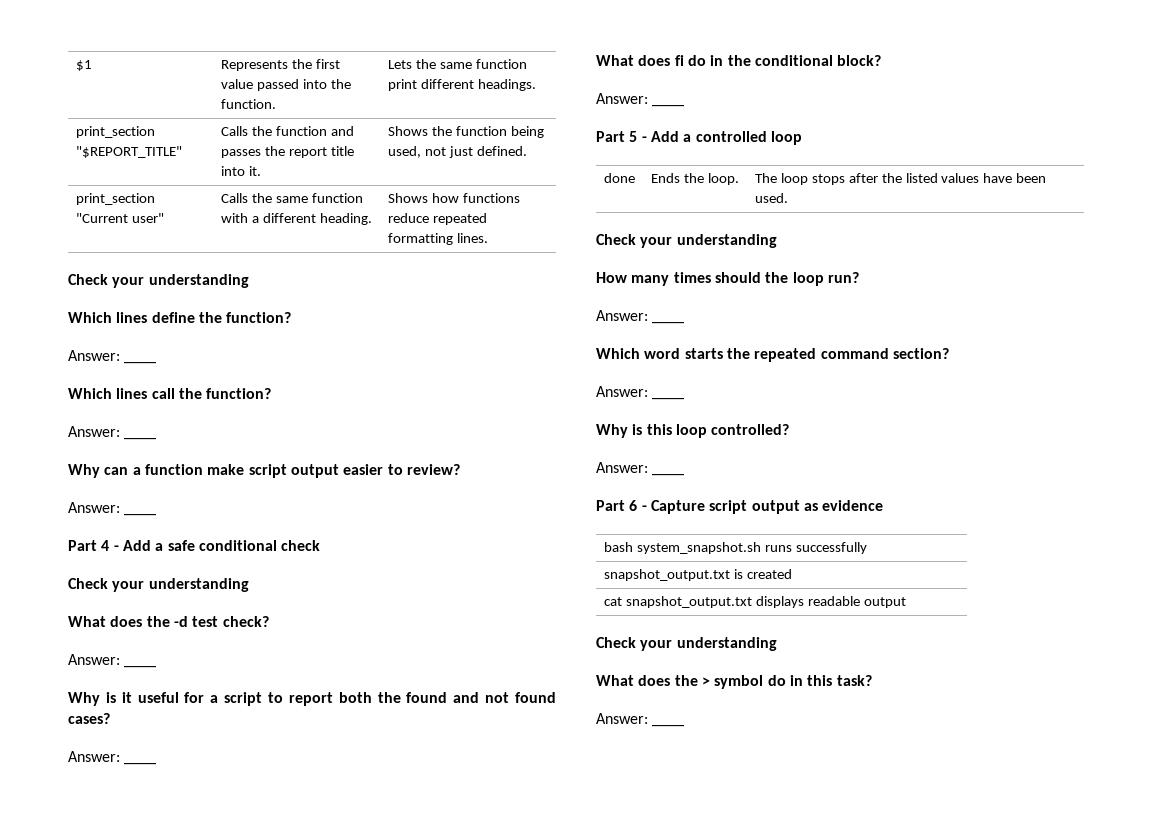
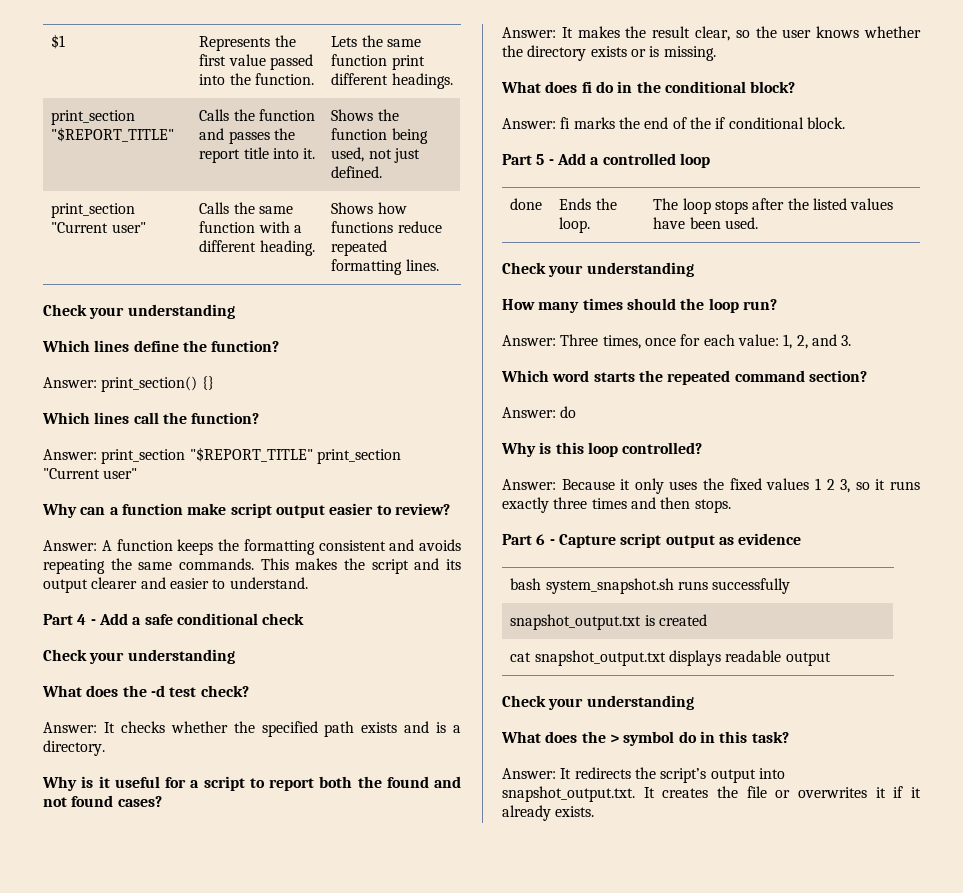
  Which lines define the function?
- Answer: ____
+ Answer: print_section() {}
  Which lines call the function?
- Answer: ____
+ Answer: print_section "$REPORT_TITLE" print_section "Current user"
  Why can a function make script output easier to review?
- Answer: ____
+ Answer: A function keeps the formatting consistent and avoids repeating the same commands. This makes the script and its output clearer and easier to understand.
  What does the -d test check?
- Answer: ____
+ Answer: It checks whether the specified path exists and is a directory.
  Why is it useful for a script to report both the found and not found cases?
- Answer: ____
+ Answer: It makes the result clear, so the user knows whether the directory exists or is missing.
  What does fi do in the conditional block?
- Answer: ____
+ Answer: fi marks the end of the if conditional block.
  How many times should the loop run?
- Answer: ____
+ Answer: Three times, once for each value: 1, 2, and 3.
  Which word starts the repeated command section?
- Answer: ____
+ Answer: do
  Why is this loop controlled?
- Answer: ____
+ Answer: Because it only uses the fixed values 1 2 3, so it runs exactly three times and then stops.
  What does the > symbol do in this task?
- Answer: ____
+ Answer: It redirects the script’s output into snapshot_output.txt. It creates the file or overwrites it if it already exists.

